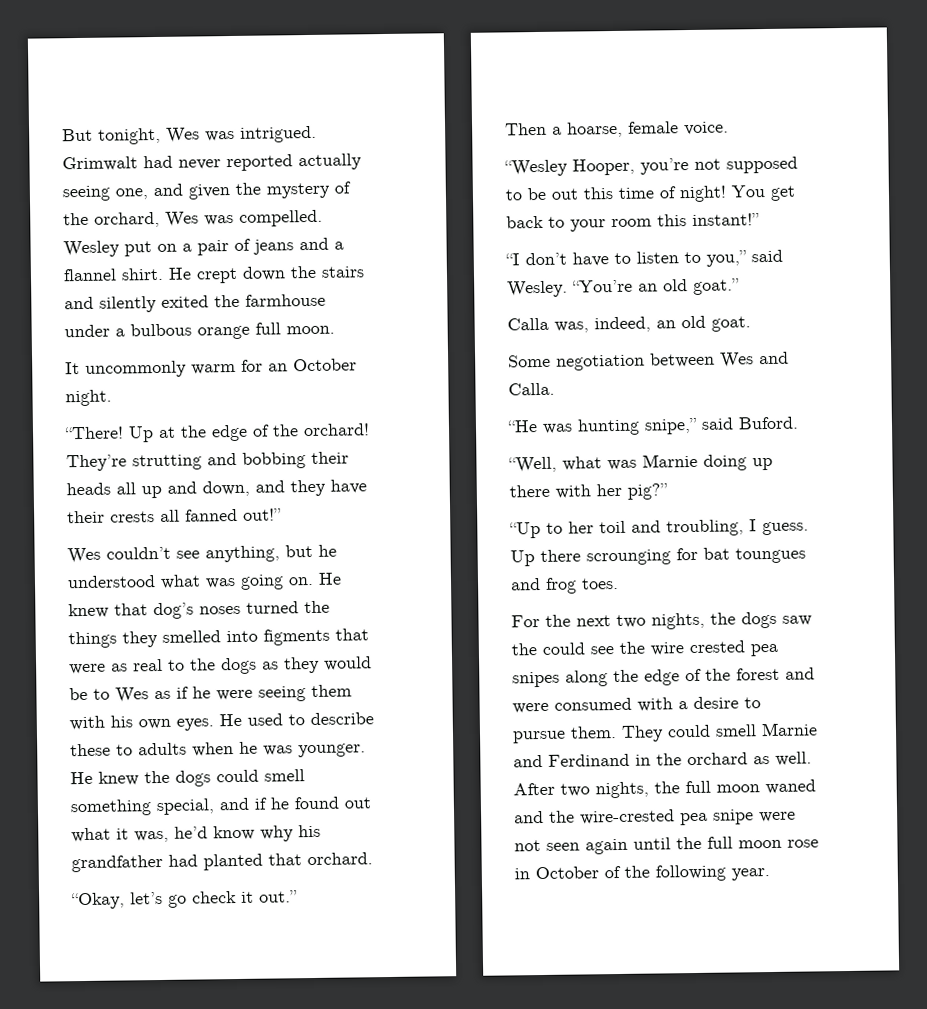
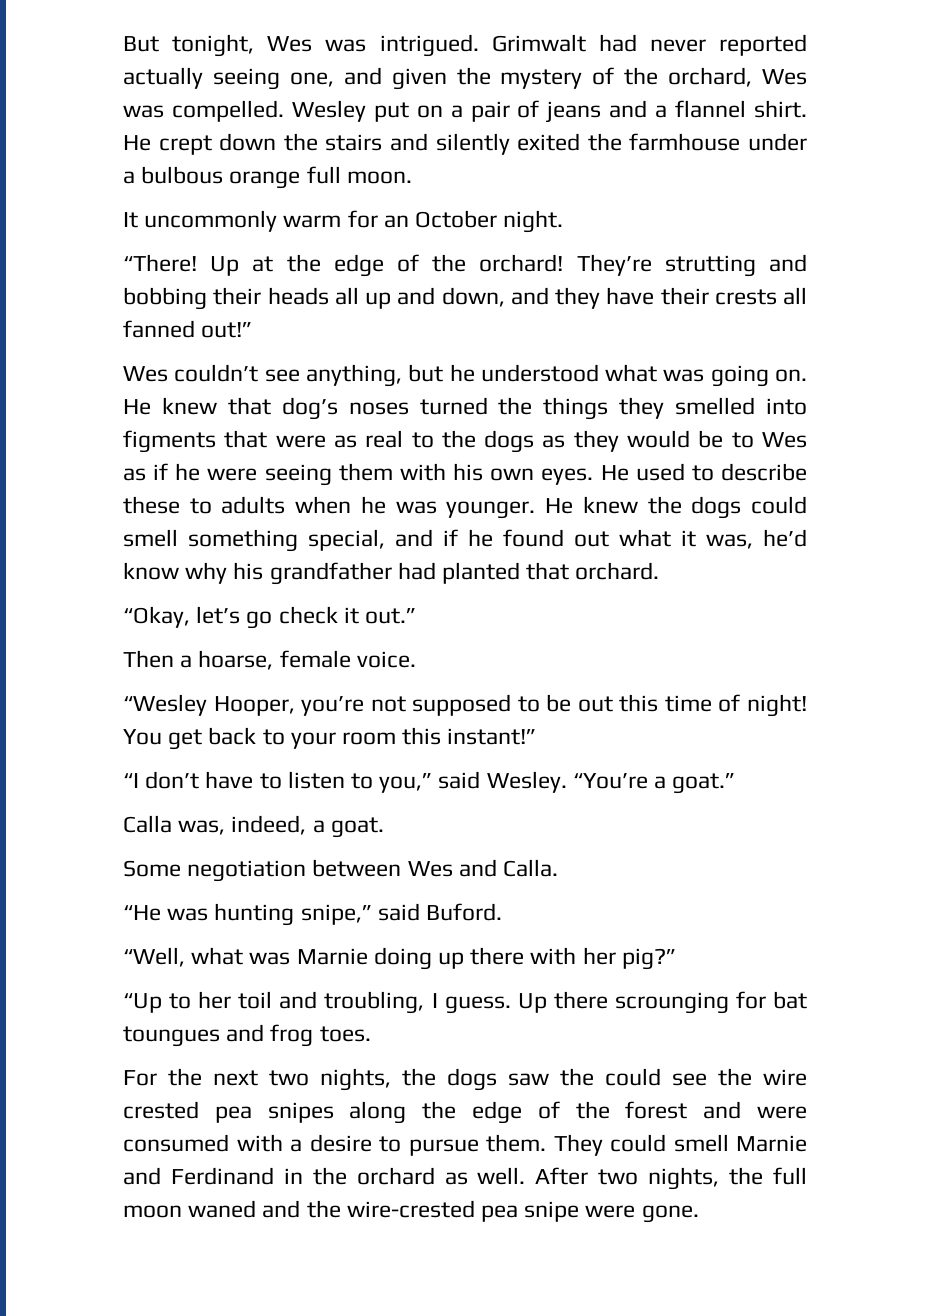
- “You’re an old goat.”
+ “You’re a goat.”
- Calla was, indeed, an old goat.
+ Calla was, indeed, a goat.
- After two nights, the full moon waned and the wire-crested pea snipe were not seen again until the full moon rose in October of the following year.
+ After two nights, the full moon waned and the wire-crested pea snipe were gone.

